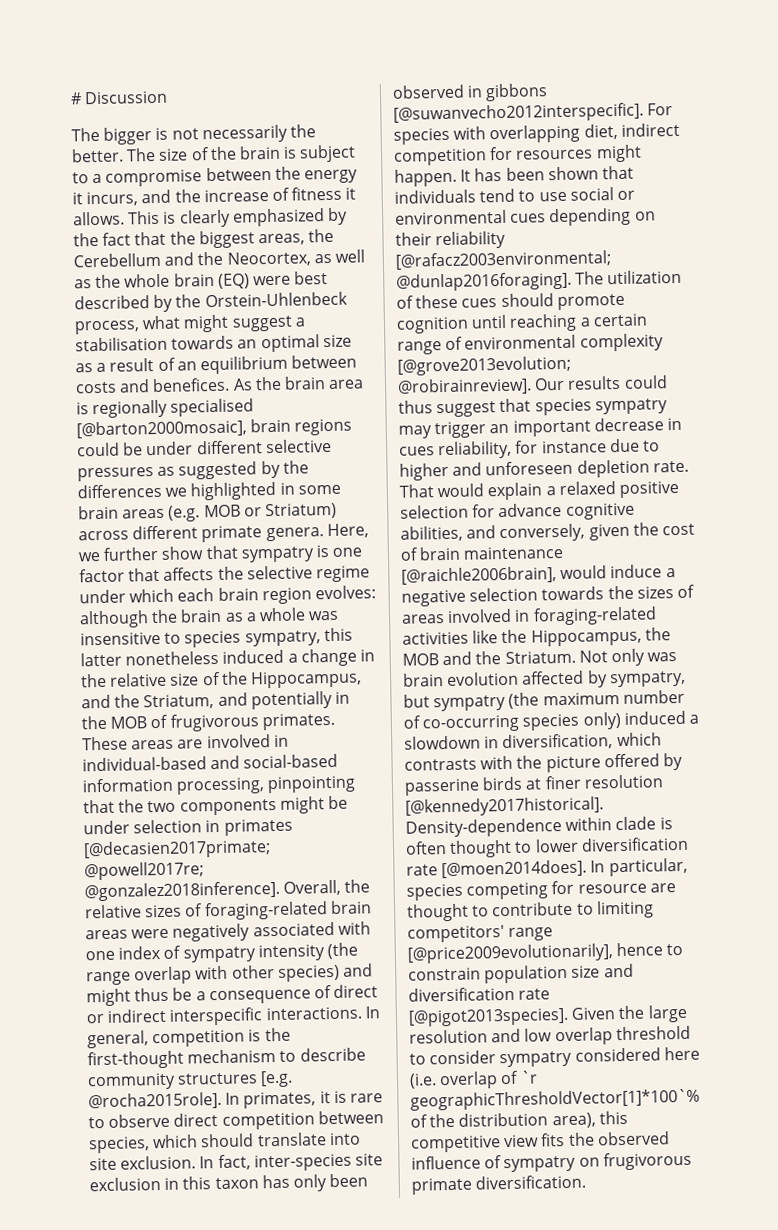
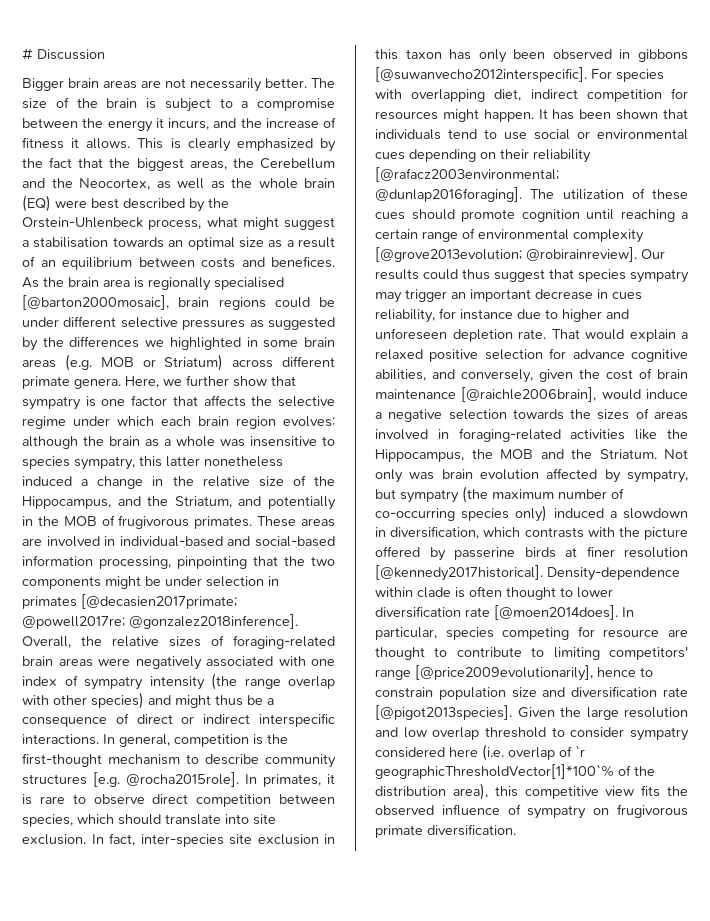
- The bigger is not necessarily the better.
+ Bigger brain areas are not necessarily better.

